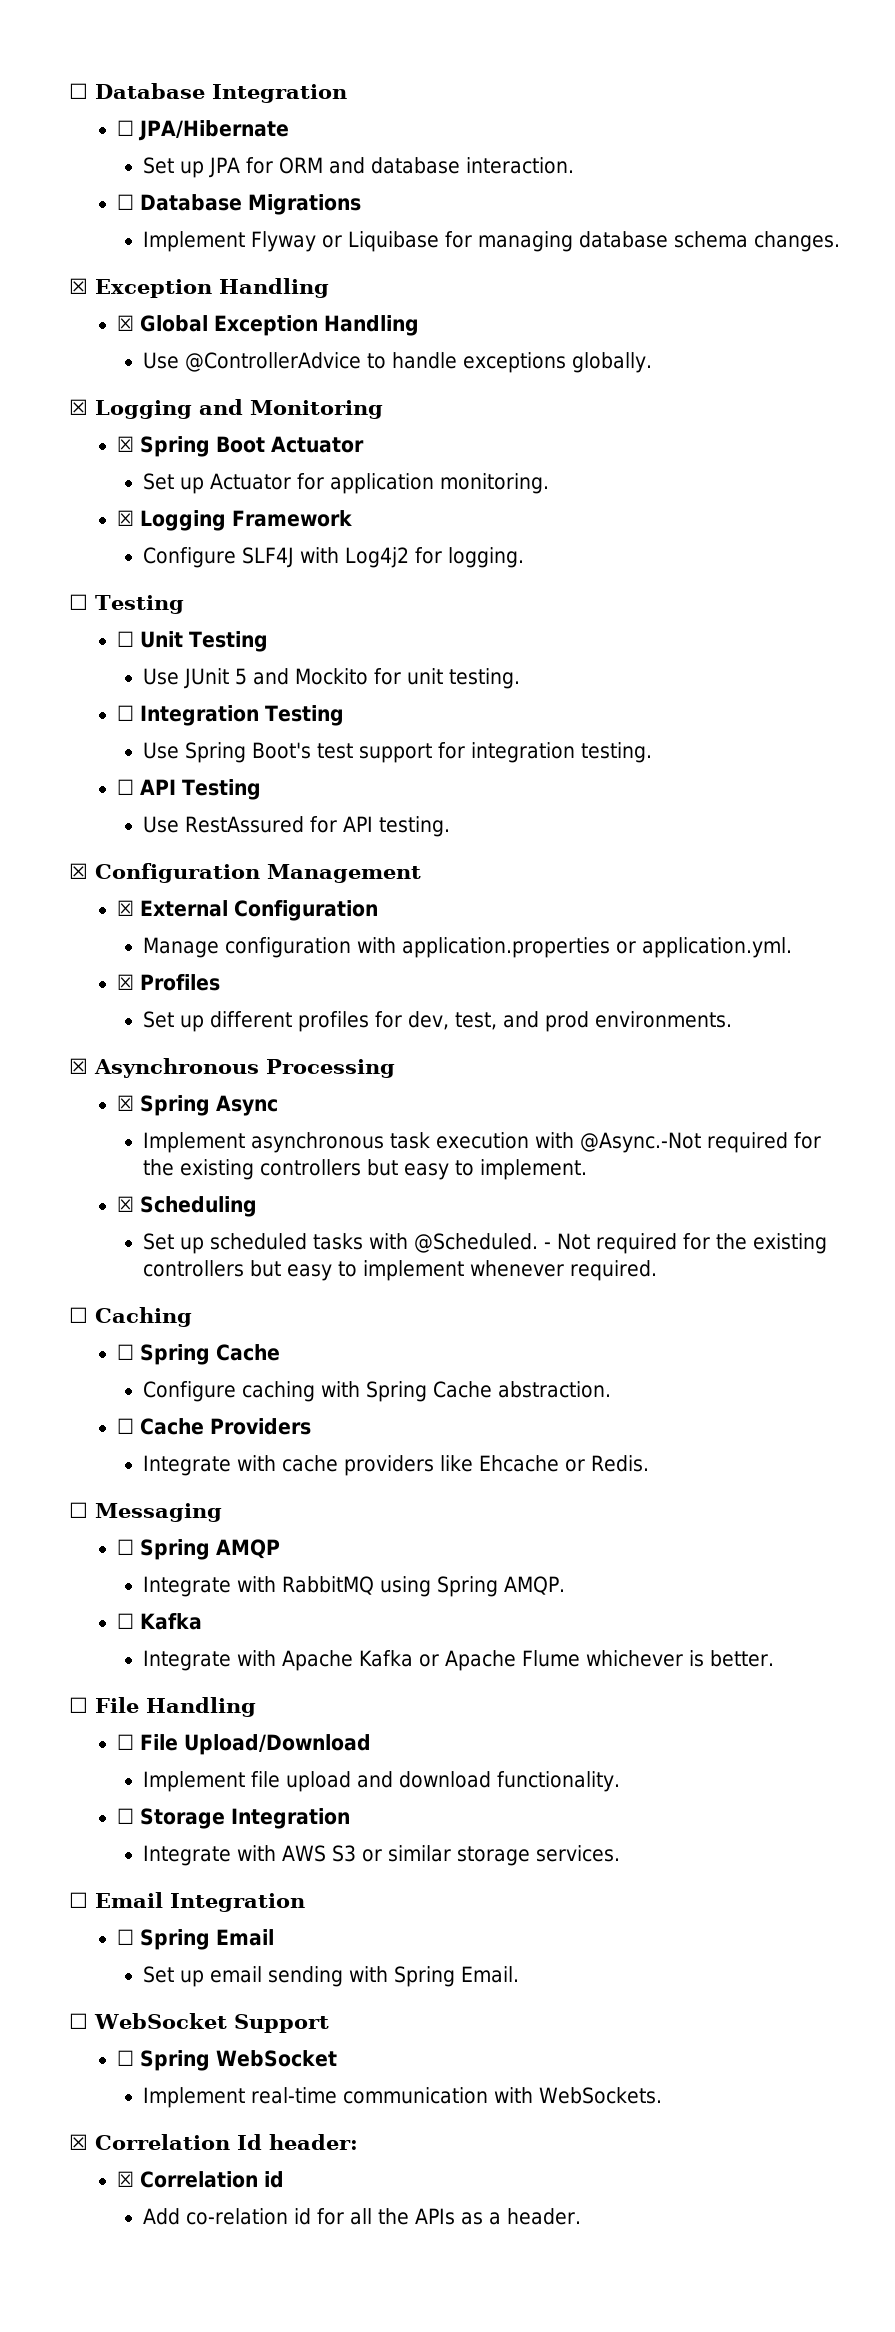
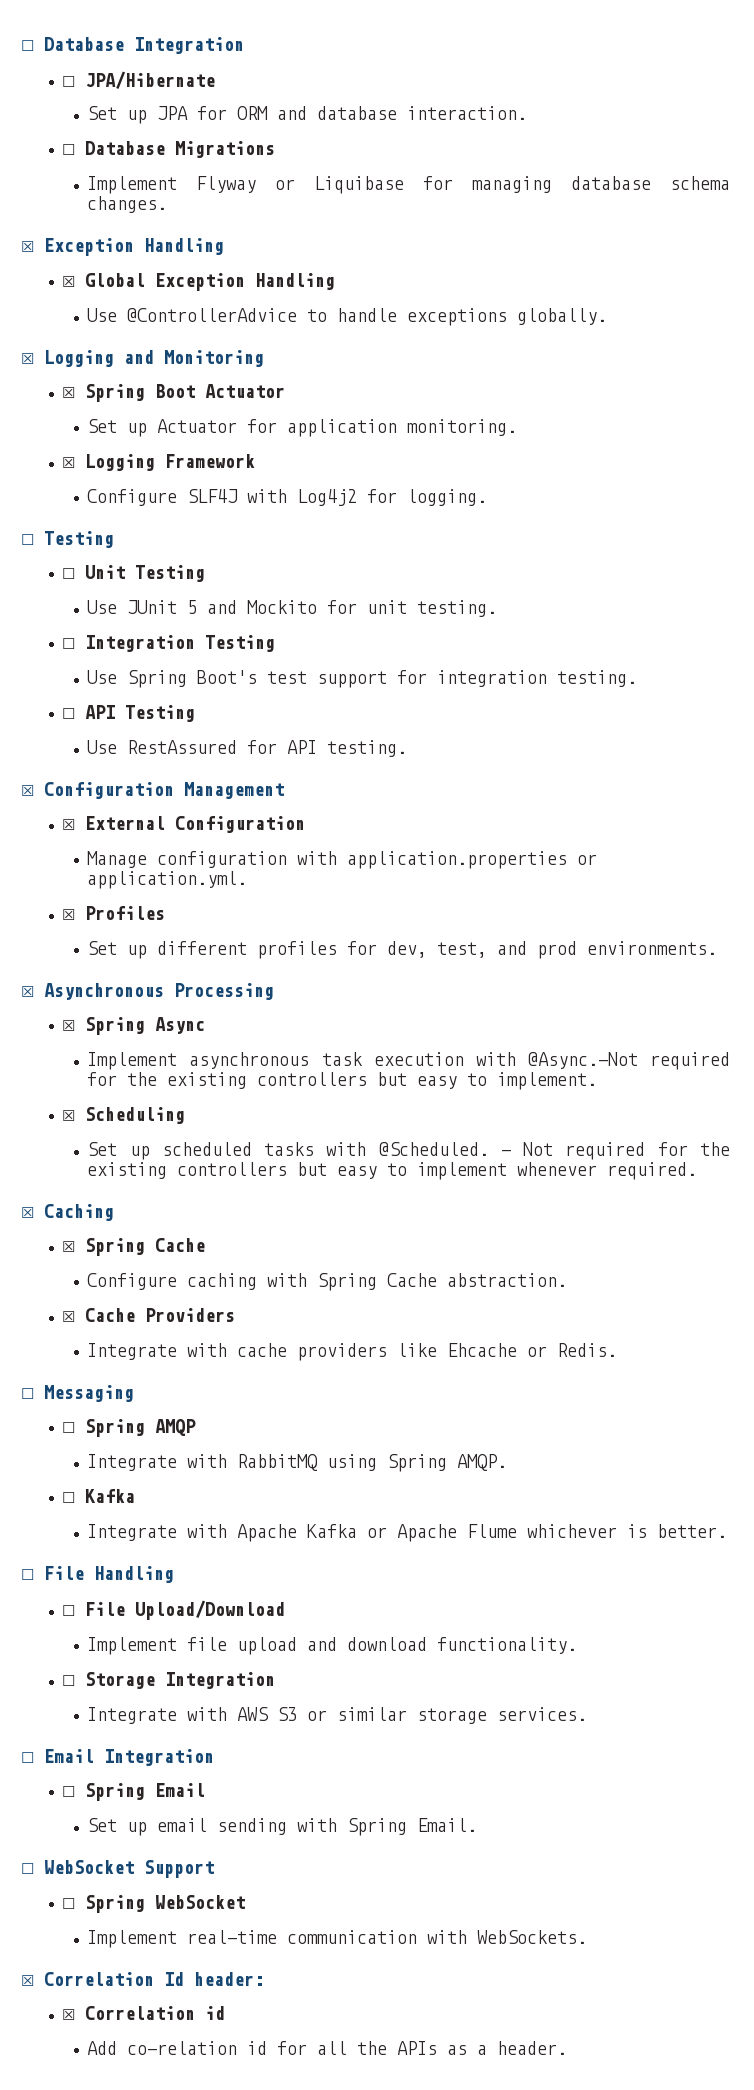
- ☐ Caching
+ ☒ Caching
- ☐ Spring Cache
+ ☒ Spring Cache
- ☐ Cache Providers
+ ☒ Cache Providers

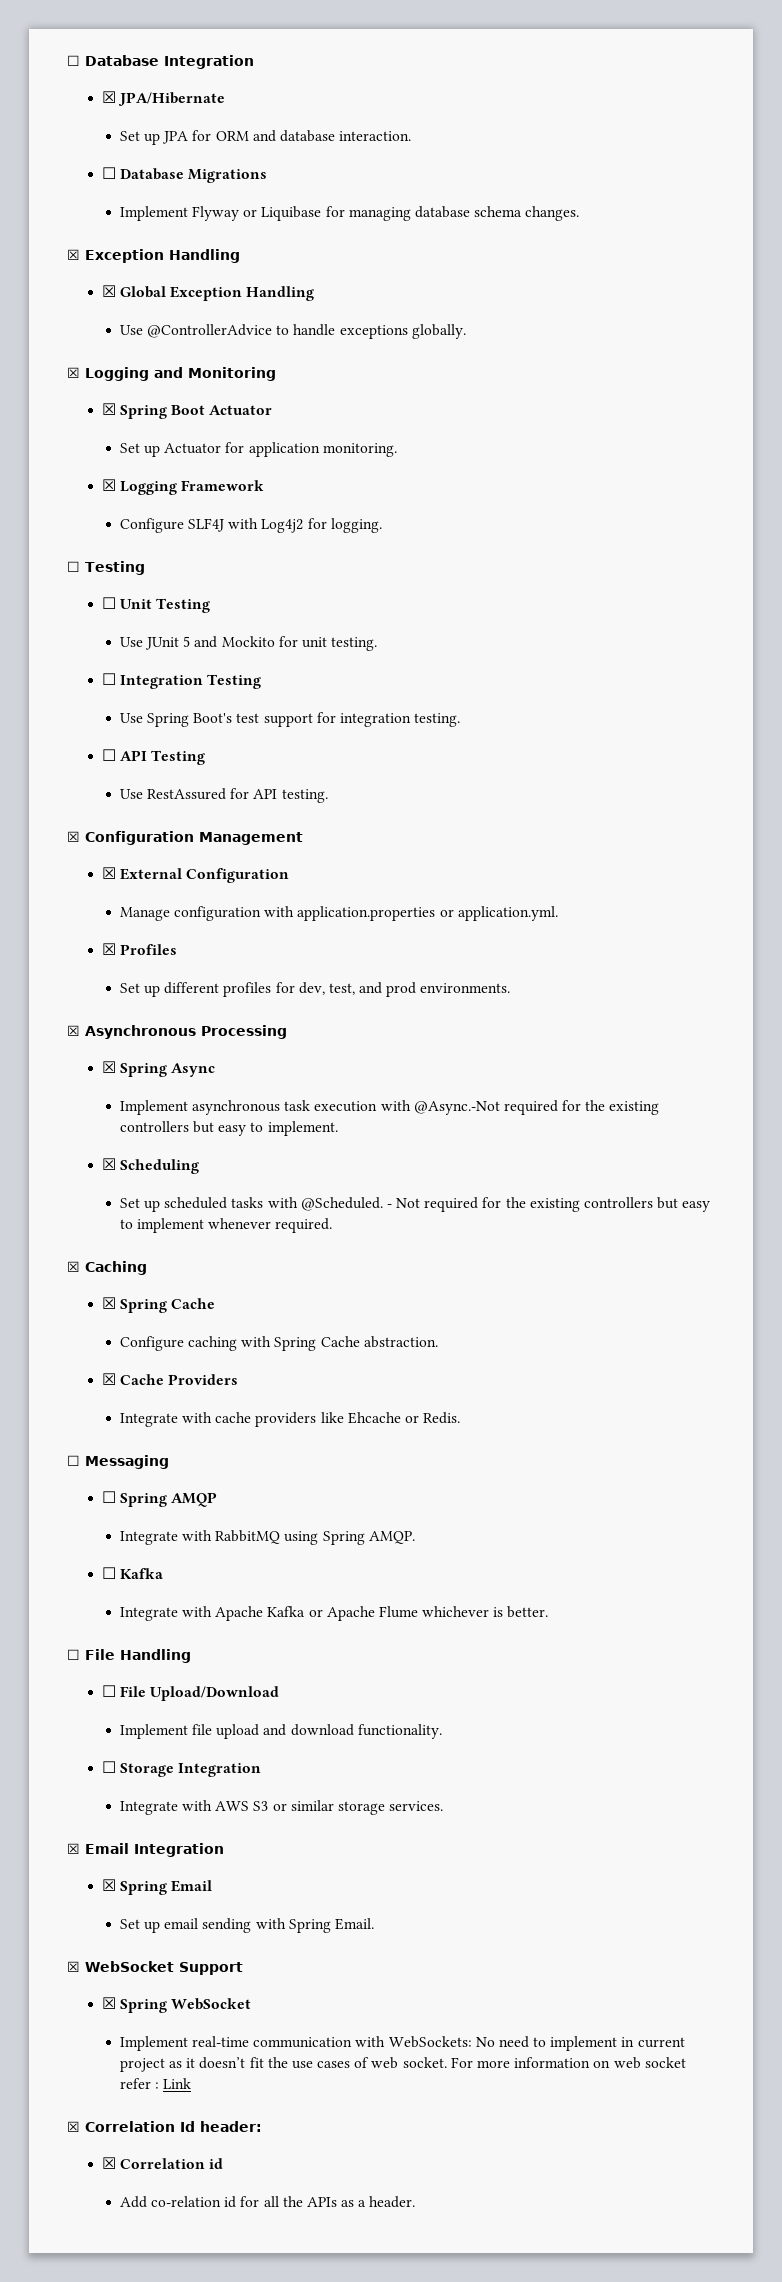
- ☐ JPA/Hibernate
+ ☒ JPA/Hibernate
- ☐ Email Integration
+ ☒ Email Integration
- ☐ Spring Email
+ ☒ Spring Email
- ☐ WebSocket Support
+ ☒ WebSocket Support
- ☐ Spring WebSocket
+ ☒ Spring WebSocket
- Implement real-time communication with WebSockets.
+ Implement real-time communication with WebSockets: No need to implement in current project as it doesn’t fit the use cases of web socket. For more information on web socket refer : Link

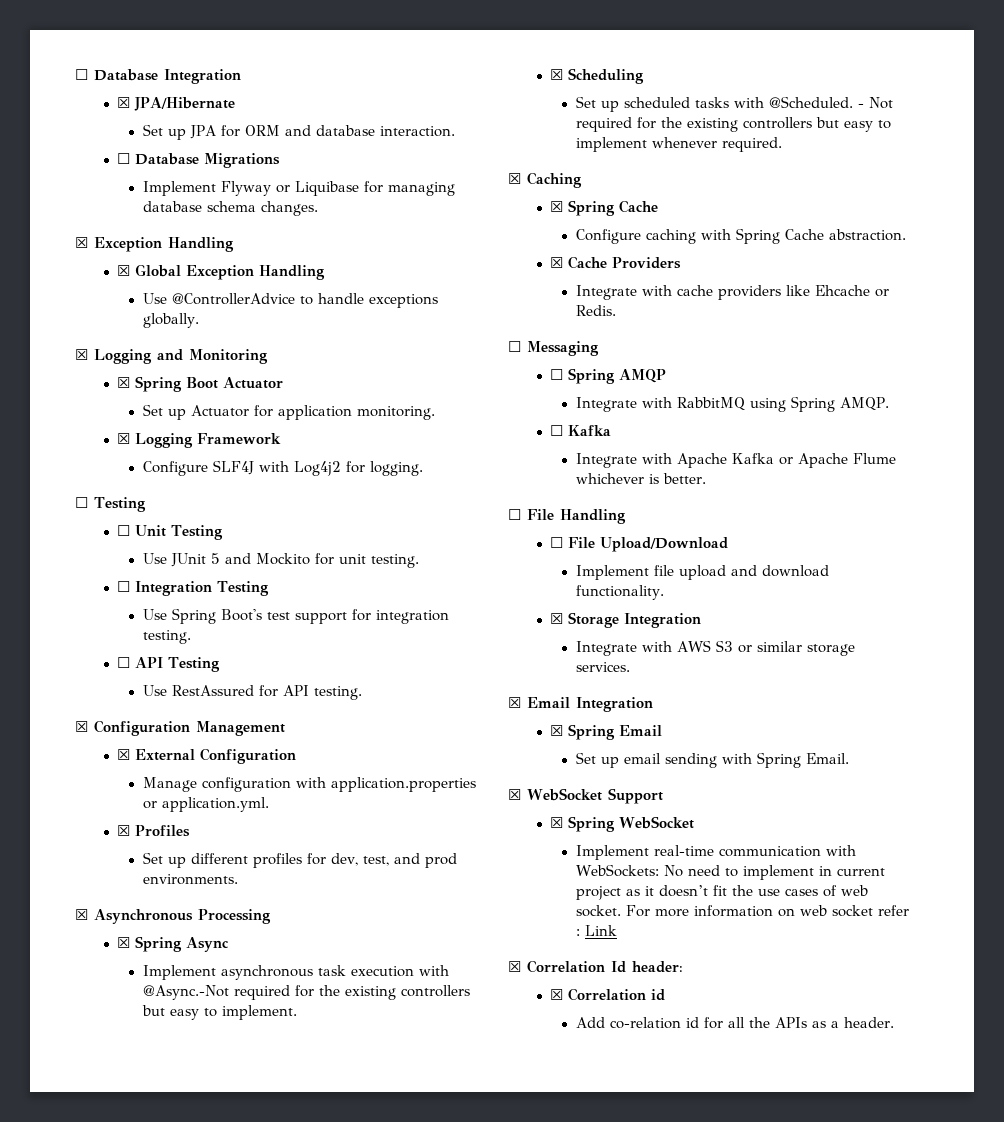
- ☐ Storage Integration
+ ☒ Storage Integration

